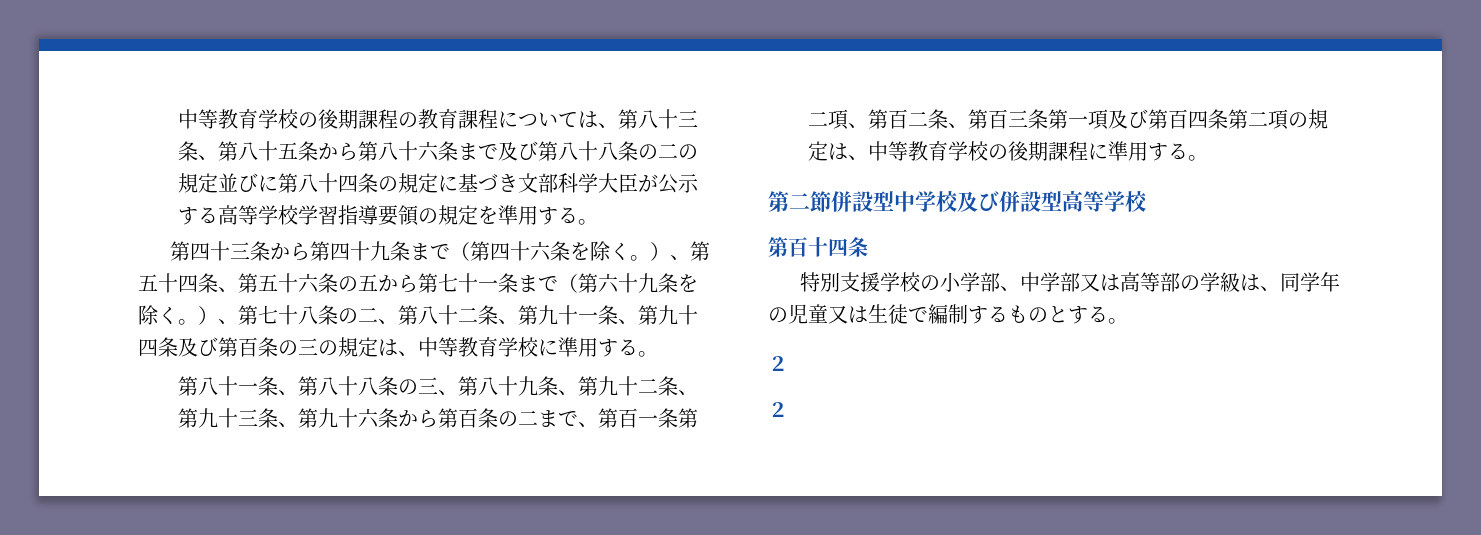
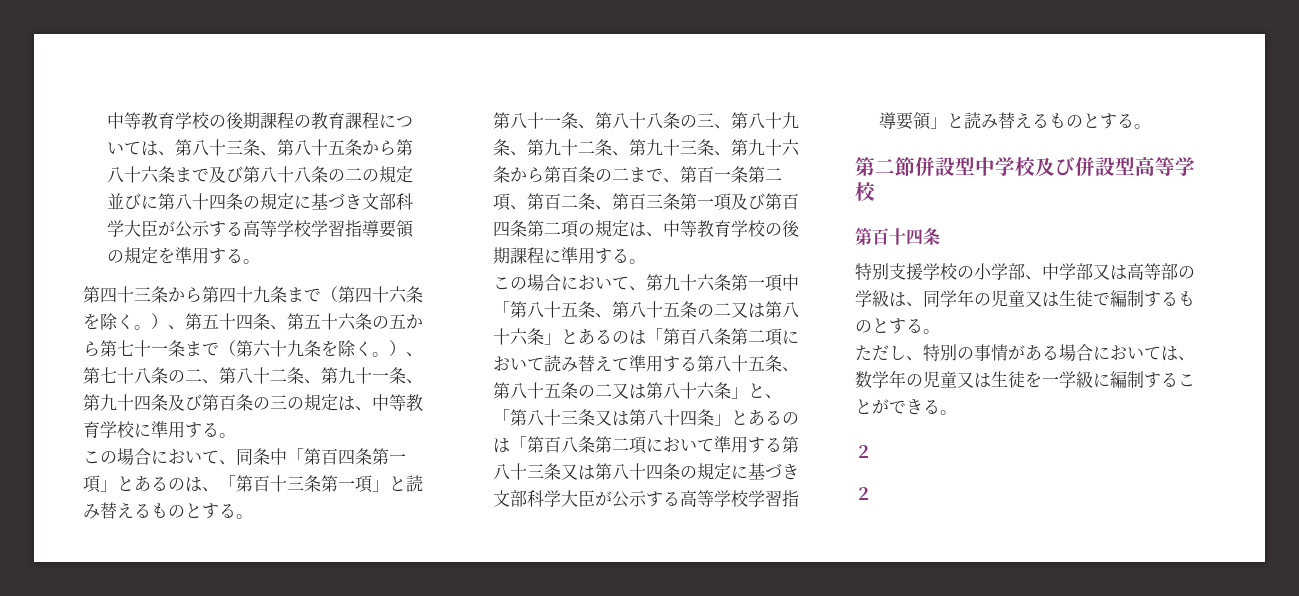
+ この場合において、同条中「第百四条第一項」とあるのは、「第百十三条第一項」と読み替えるものとする。
+ この場合において、第九十六条第一項中「第八十五条、第八十五条の二又は第八十六条」とあるのは「第百八条第二項において読み替えて準用する第八十五条、第八十五条の二又は第八十六条」と、「第八十三条又は第八十四条」とあるのは「第百八条第二項において準用する第八十三条又は第八十四条の規定に基づき文部科学大臣が公示する高等学校学習指導要領」と読み替えるものとする。
+ ただし、特別の事情がある場合においては、数学年の児童又は生徒を一学級に編制することができる。

